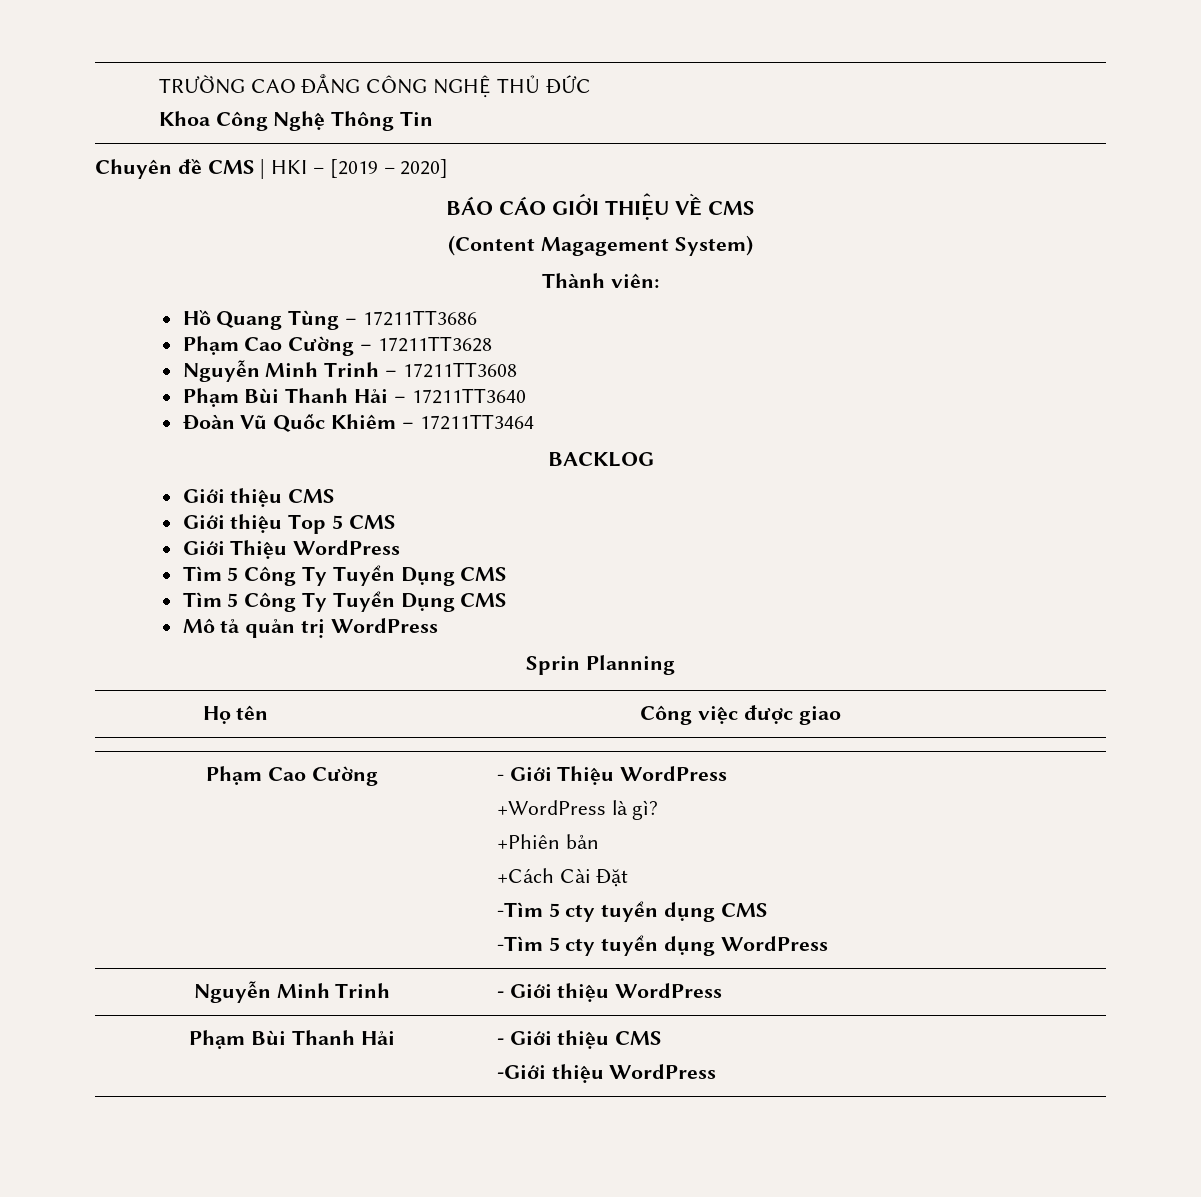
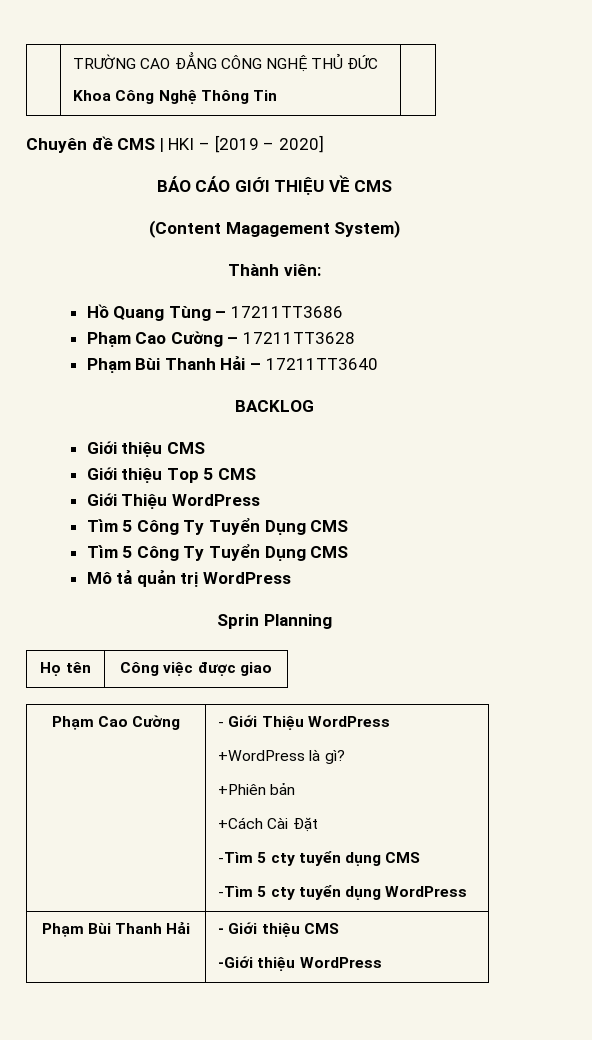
- Nguyễn Minh Trinh – 17211TT3608
- Đoàn Vũ Quốc Khiêm – 17211TT3464
- Nguyễn Minh Trinh | - Giới thiệu WordPress

